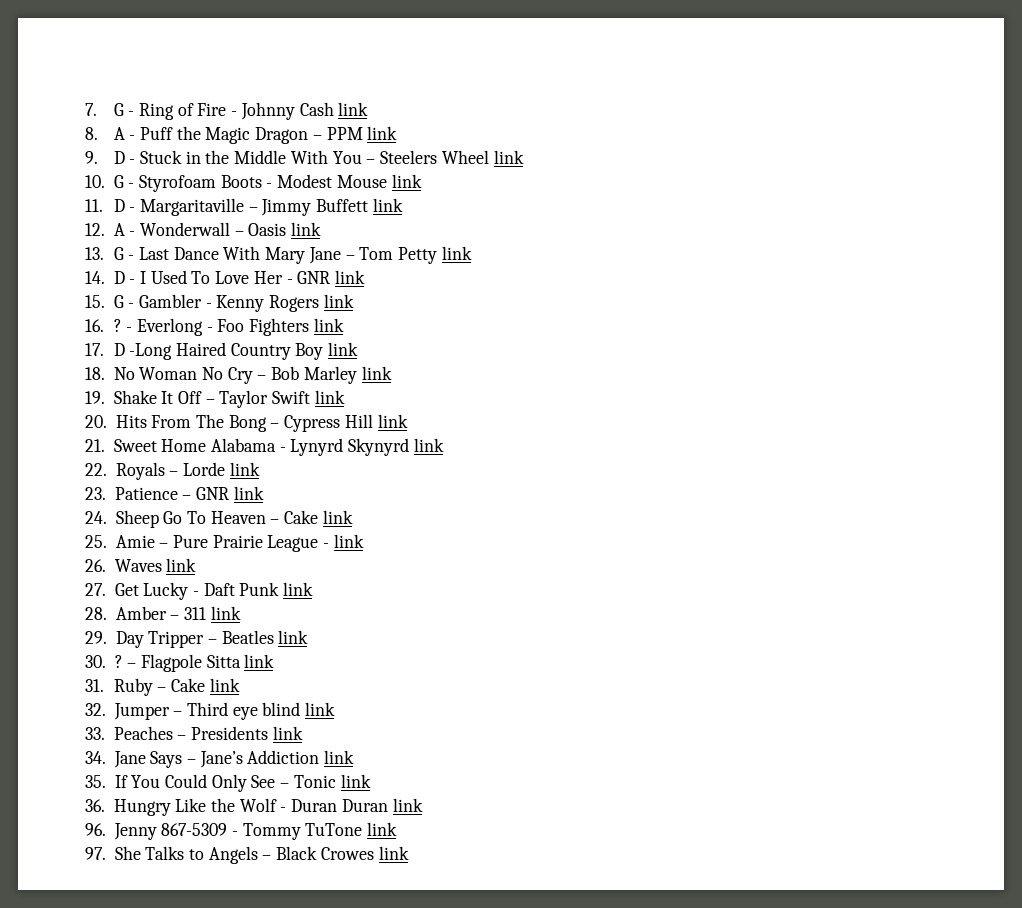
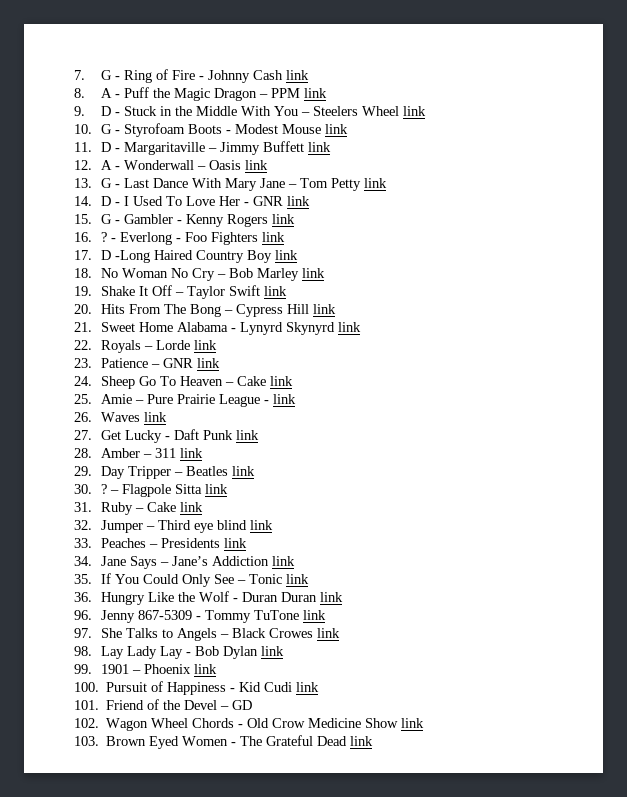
+ 98. Lay Lady Lay - Bob Dylan link
+ 99. 1901 – Phoenix link
+ 100. Pursuit of Happiness - Kid Cudi link
+ 101. Friend of the Devel – GD
+ 102. Wagon Wheel Chords - Old Crow Medicine Show link
+ 103. Brown Eyed Women - The Grateful Dead link

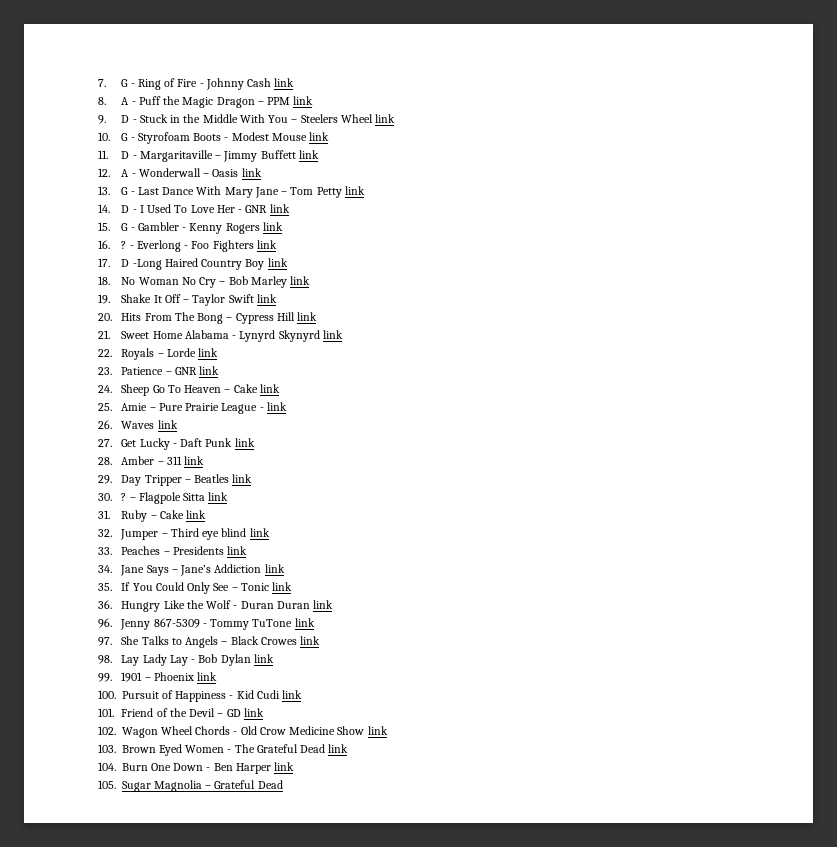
- 101. Friend of the Devel – GD
+ 101. Friend of the Devil – GD link
+ 104. Burn One Down - Ben Harper link
+ 105. Sugar Magnolia – Grateful Dead

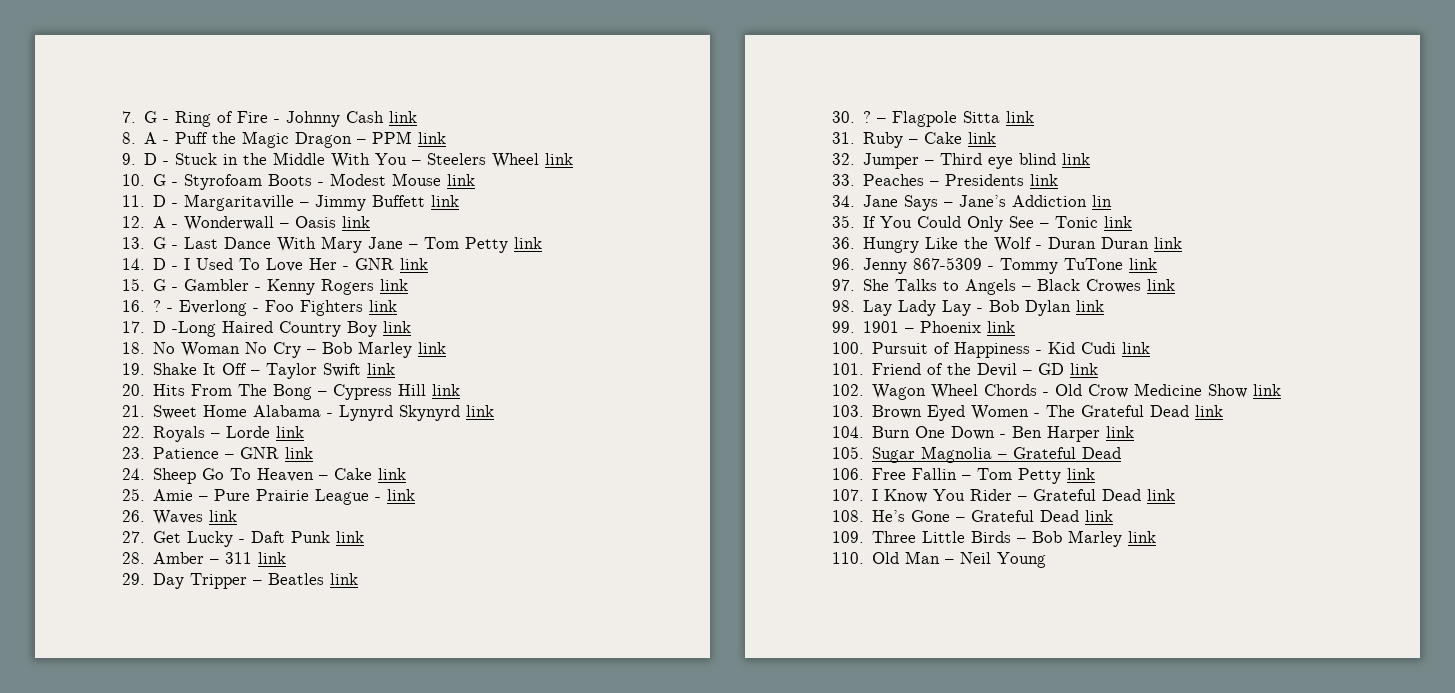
- 34. Jane Says – Jane’s Addiction link
+ 34. Jane Says – Jane’s Addiction lin
+ 106. Free Fallin – Tom Petty link
+ 107. I Know You Rider – Grateful Dead link
+ 108. He’s Gone – Grateful Dead link
+ 109. Three Little Birds – Bob Marley link
+ 110. Old Man – Neil Young

